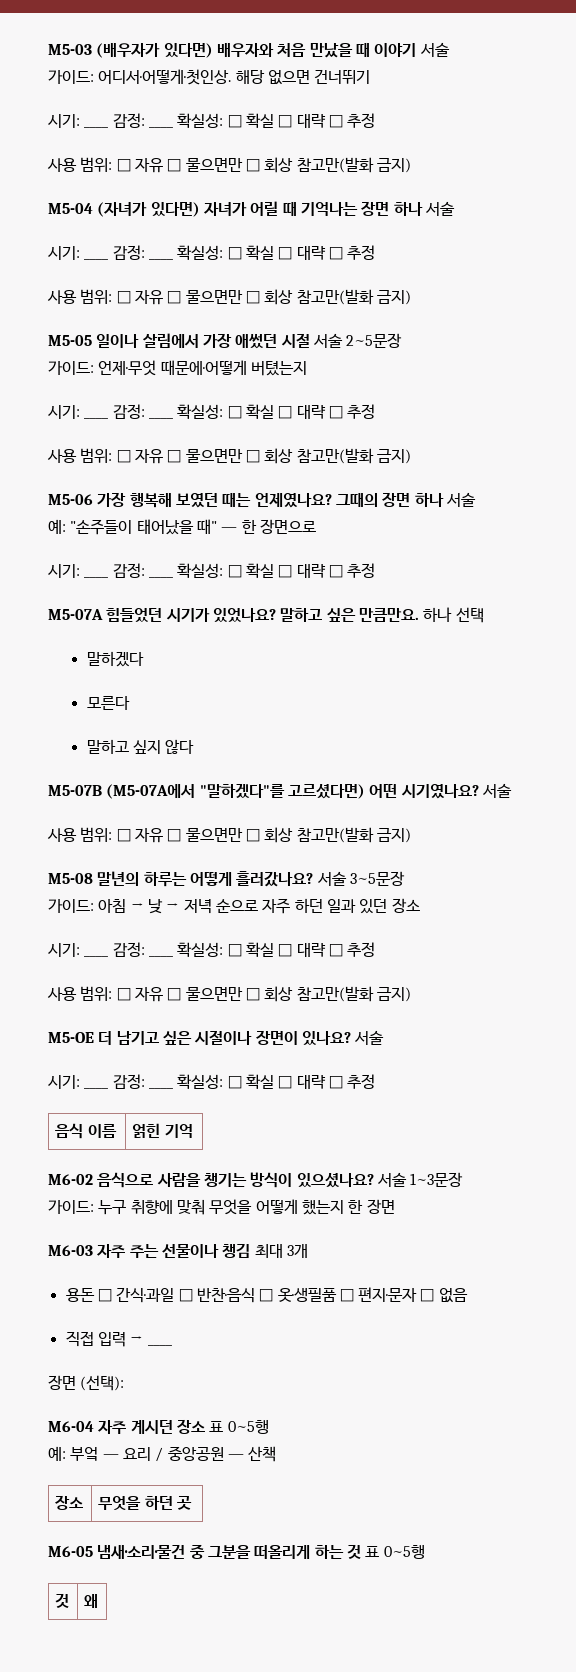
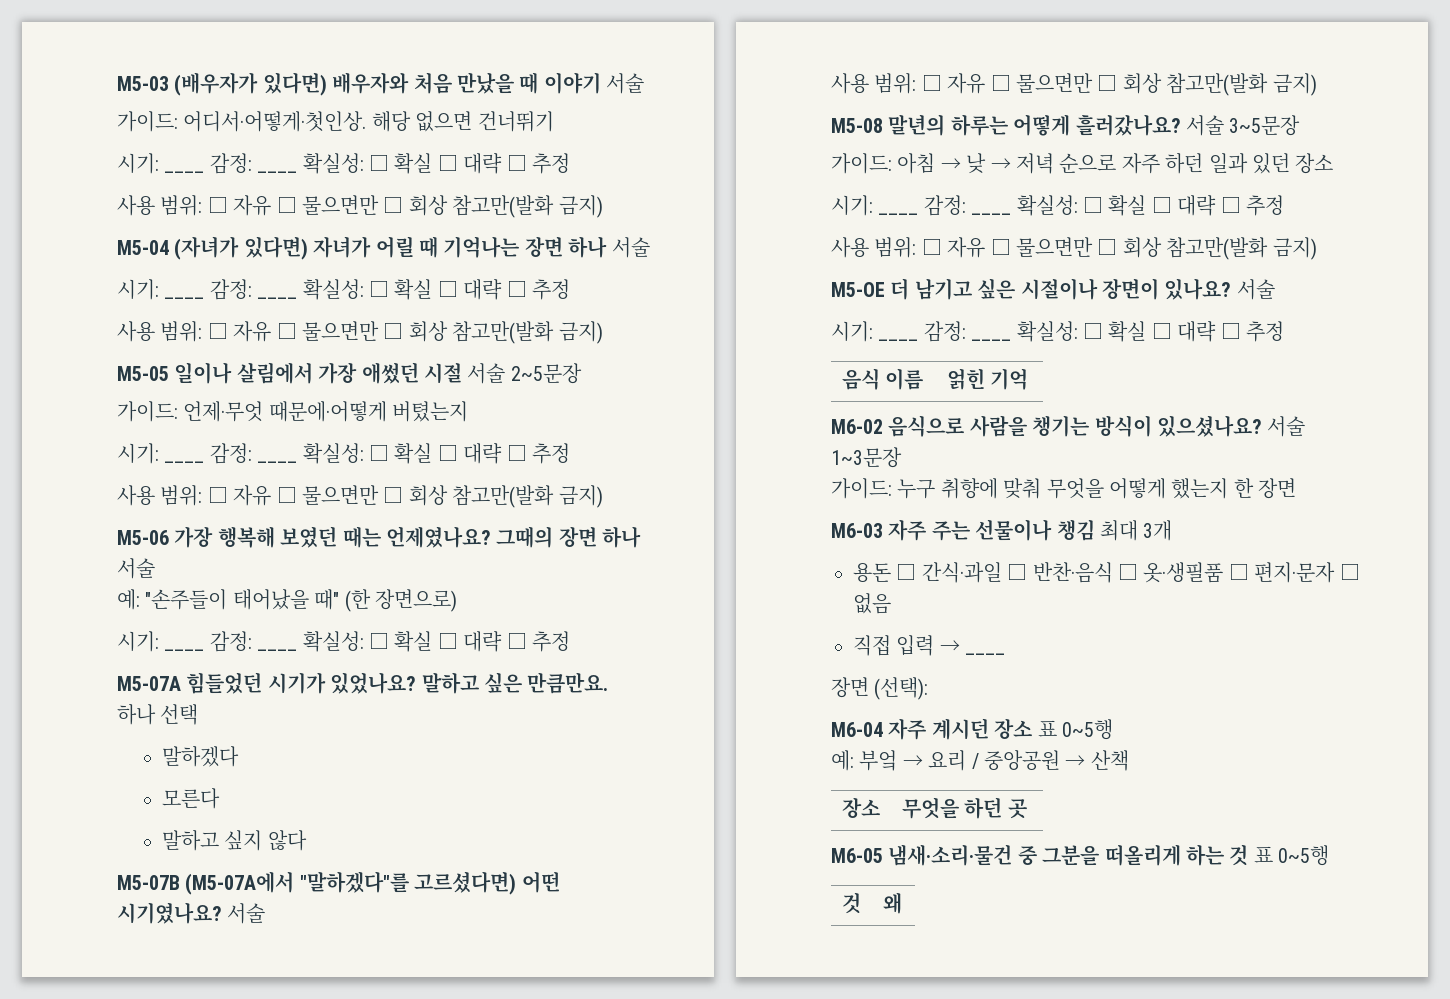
- 예: "손주들이 태어났을 때" — 한 장면으로
+ 예: "손주들이 태어났을 때" (한 장면으로)
- 예: 부엌 — 요리 / 중앙공원 — 산책
+ 예: 부엌 → 요리 / 중앙공원 → 산책

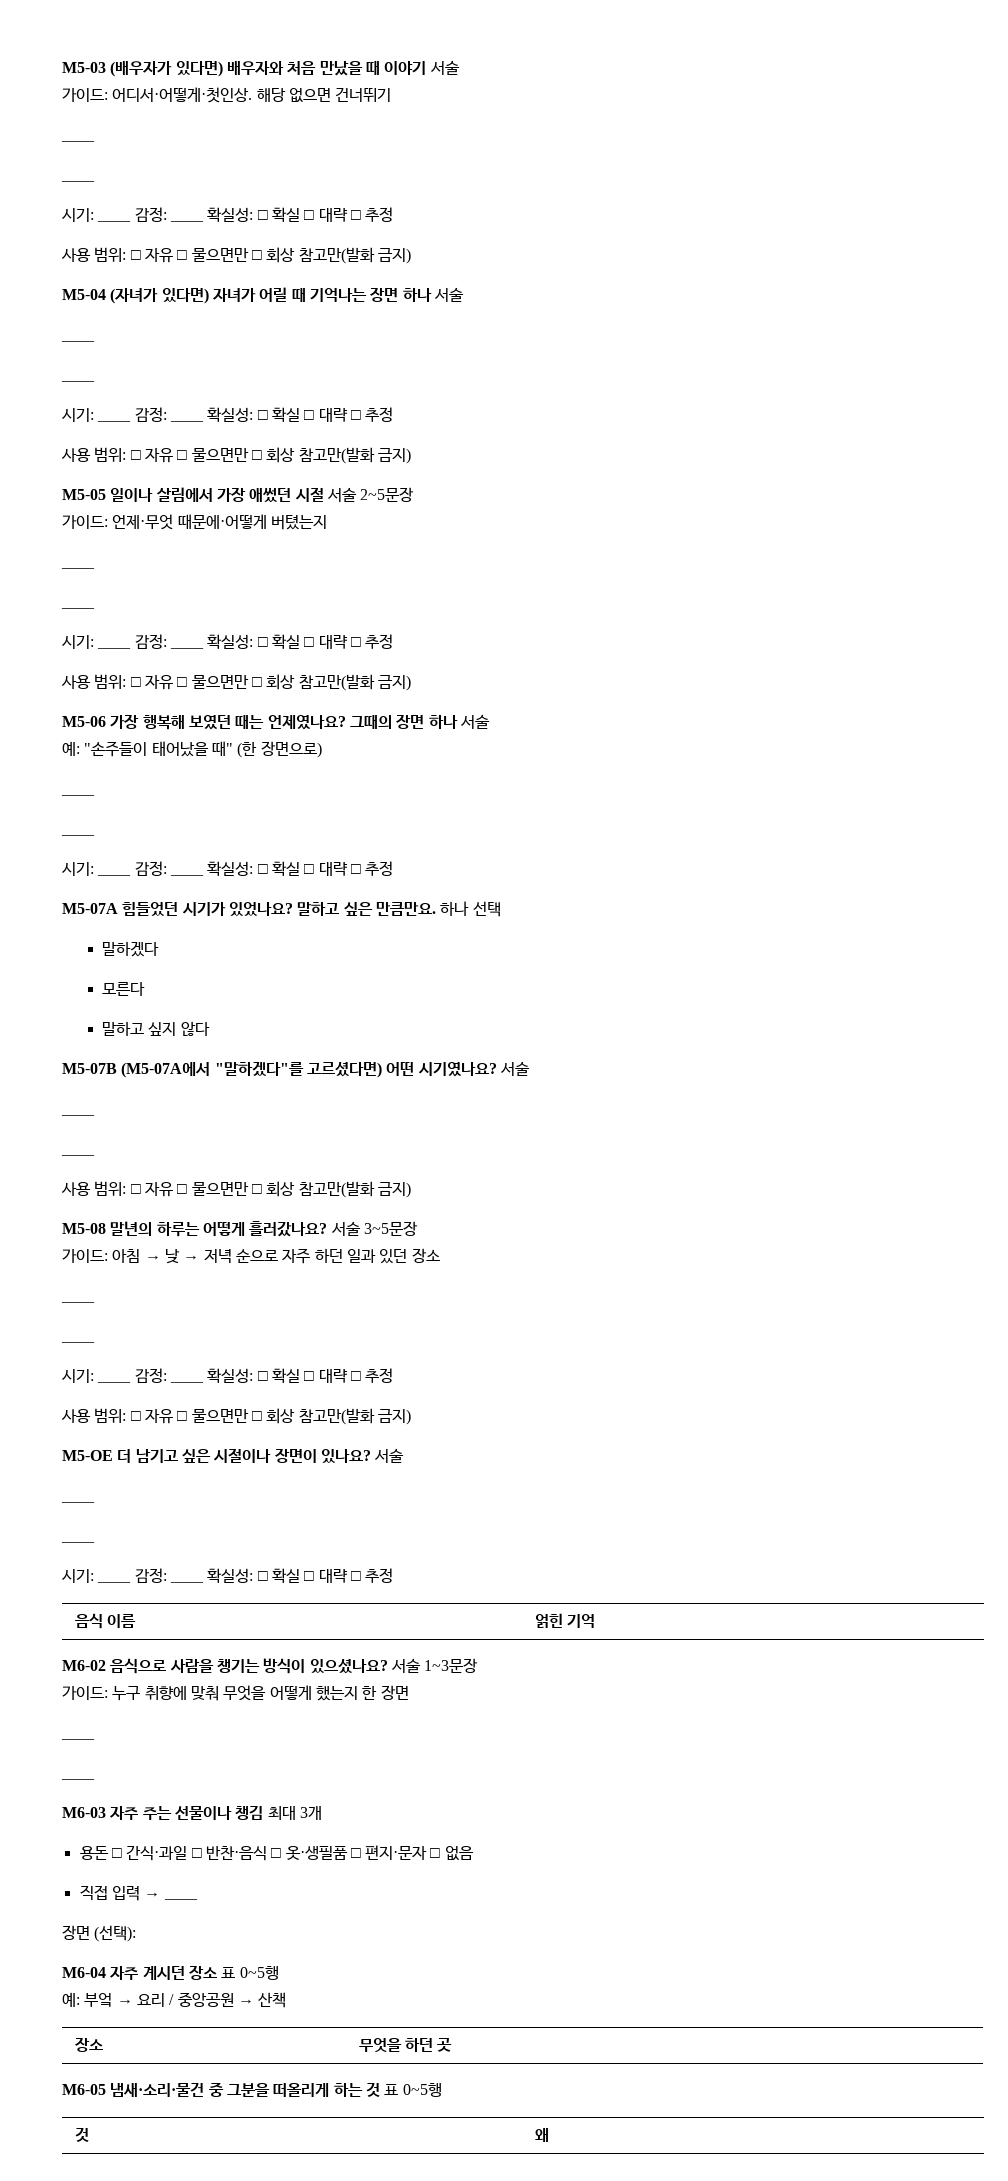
  해당 없으면 건너뛰기
+ ____
+ ____
  M5-04 (자녀가 있다면) 자녀가 어릴 때 기억나는 장면 하나 서술
+ ____
+ ____
  가이드: 언제·무엇 때문에·어떻게 버텼는지
+ ____
+ ____
  예: "손주들이 태어났을 때" (한 장면으로)
+ ____
+ ____
  M5-07B (M5-07A에서 "말하겠다"를 고르셨다면) 어떤 시기였나요? 서술
+ ____
+ ____
  가이드: 아침 → 낮 → 저녁 순으로 자주 하던 일과 있던 장소
+ ____
+ ____
  M5-OE 더 남기고 싶은 시절이나 장면이 있나요? 서술
+ ____
+ ____
  가이드: 누구 취향에 맞춰 무엇을 어떻게 했는지 한 장면
+ ____
+ ____

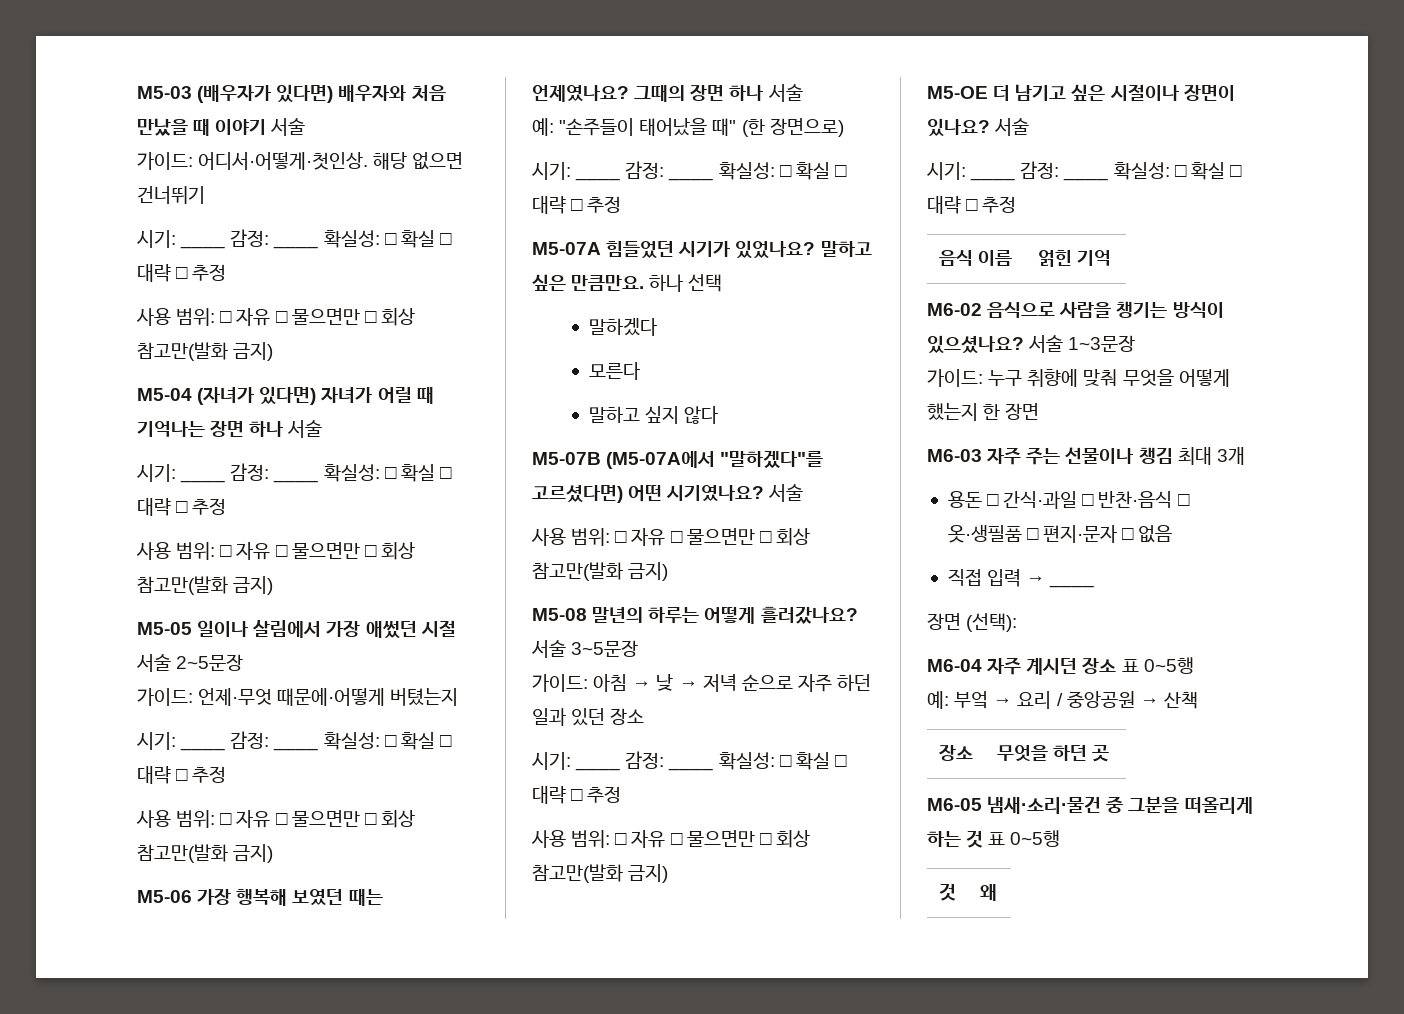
  해당 없으면 건너뛰기
- ____
- ____
  M5-04 (자녀가 있다면) 자녀가 어릴 때 기억나는 장면 하나 서술
- ____
- ____
  가이드: 언제·무엇 때문에·어떻게 버텼는지
- ____
- ____
  예: "손주들이 태어났을 때" (한 장면으로)
- ____
- ____
  M5-07B (M5-07A에서 "말하겠다"를 고르셨다면) 어떤 시기였나요? 서술
- ____
- ____
  가이드: 아침 → 낮 → 저녁 순으로 자주 하던 일과 있던 장소
- ____
- ____
  M5-OE 더 남기고 싶은 시절이나 장면이 있나요? 서술
- ____
- ____
  가이드: 누구 취향에 맞춰 무엇을 어떻게 했는지 한 장면
- ____
- ____

